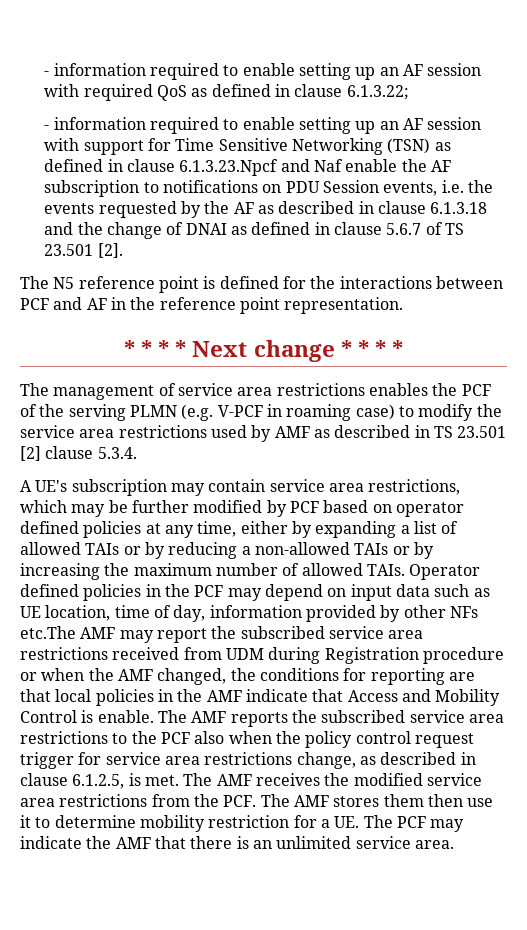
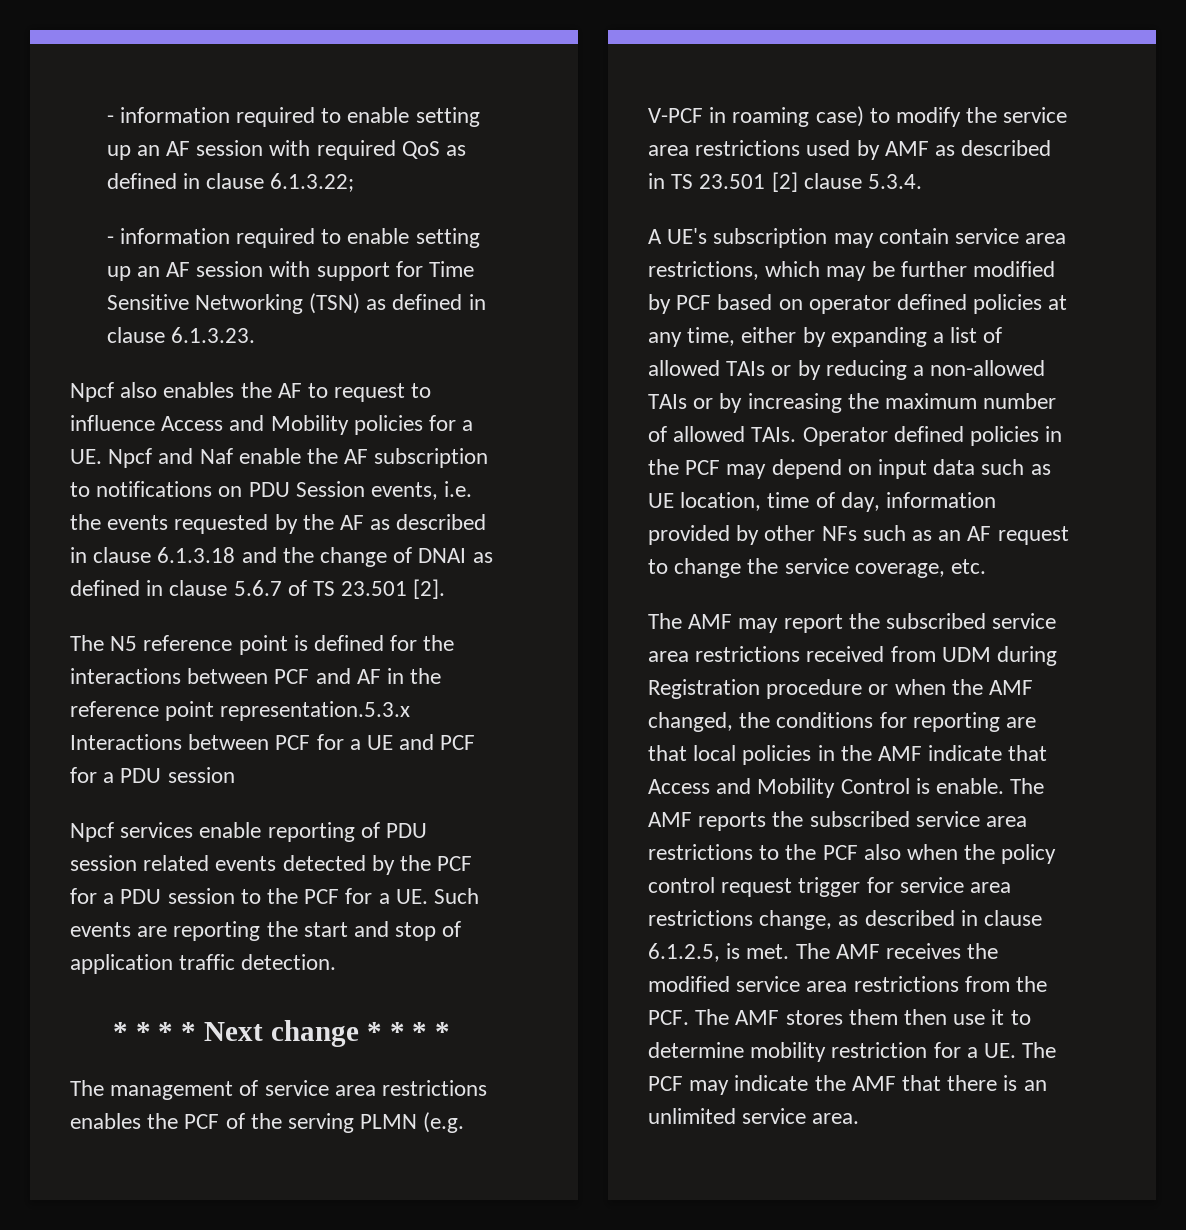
- - information required to enable setting up an AF session with support for Time Sensitive Networking (TSN) as defined in clause 6.1.3.23.Npcf and Naf enable the AF subscription to notifications on PDU Session events, i.e. the events requested by the AF as described in clause 6.1.3.18 and the change of DNAI as defined in clause 5.6.7 of TS 23.501 [2].
+ - information required to enable setting up an AF session with support for Time Sensitive Networking (TSN) as defined in clause 6.1.3.23.
+ Npcf also enables the AF to request to influence Access and Mobility policies for a UE. Npcf and Naf enable the AF subscription to notifications on PDU Session events, i.e. the events requested by the AF as described in clause 6.1.3.18 and the change of DNAI as defined in clause 5.6.7 of TS 23.501 [2].
- The N5 reference point is defined for the interactions between PCF and AF in the reference point representation.
+ The N5 reference point is defined for the interactions between PCF and AF in the reference point representation.5.3.x Interactions between PCF for a UE and PCF for a PDU session
+ Npcf services enable reporting of PDU session related events detected by the PCF for a PDU session to the PCF for a UE. Such events are reporting the start and stop of application traffic detection.
- Operator defined policies in the PCF may depend on input data such as UE location, time of day, information provided by other NFs etc.The AMF may report the subscribed service area restrictions received from UDM during Registration procedure or when the AMF changed, the conditions for reporting are that local policies in the AMF indicate that Access and Mobility Control is enable.
+ Operator defined policies in the PCF may depend on input data such as UE location, time of day, information provided by other NFs such as an AF request to change the service coverage, etc.
+ The AMF may report the subscribed service area restrictions received from UDM during Registration procedure or when the AMF changed, the conditions for reporting are that local policies in the AMF indicate that Access and Mobility Control is enable.

